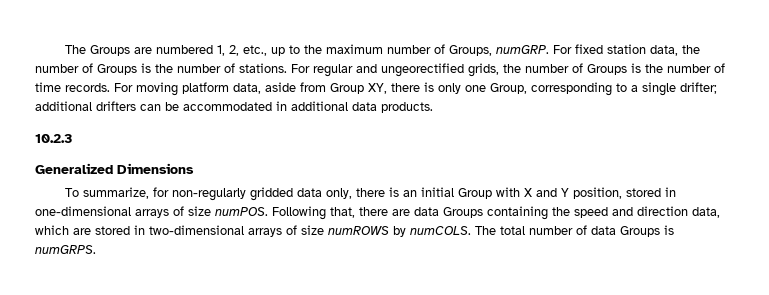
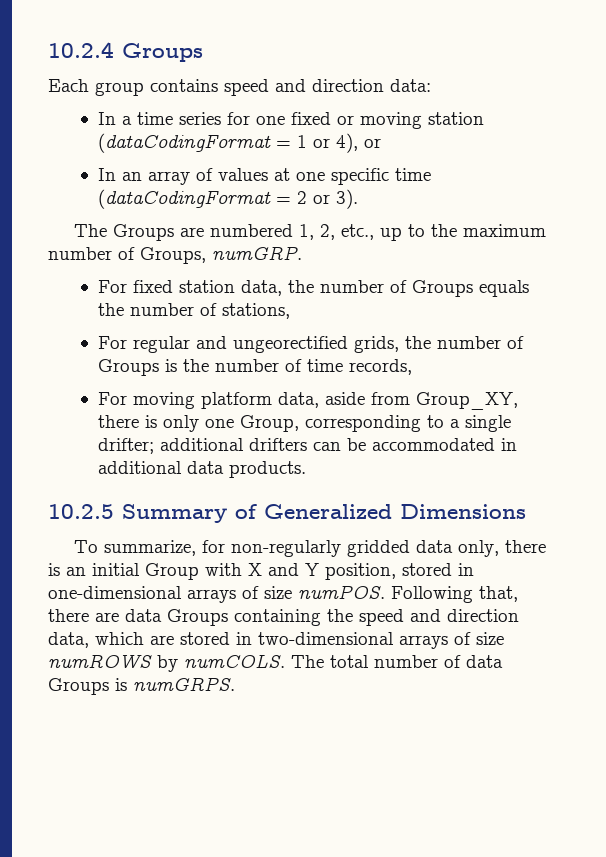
+ 10.2.4 Groups
+ Each group contains speed and direction data:
+ In a time series for one fixed or moving station (dataCodingFormat = 1 or 4), or
+ In an array of values at one specific time (dataCodingFormat = 2 or 3).
- The Groups are numbered 1, 2, etc., up to the maximum number of Groups, numGRP. For fixed station data, the number of Groups is the number of stations. For regular and ungeorectified grids, the number of Groups is the number of time records. For moving platform data, aside from Group XY, there is only one Group, corresponding to a single drifter;
+ The Groups are numbered 1, 2, etc., up to the maximum number of Groups, numGRP.
+ For fixed station data, the number of Groups equals the number of stations,
+ For regular and ungeorectified grids, the number of Groups is the number of time records,
+ For moving platform data, aside from Group_XY, there is only one Group, corresponding to a single drifter;
- 10.2.3
- Generalized Dimensions
+ 10.2.5 Summary of Generalized Dimensions

